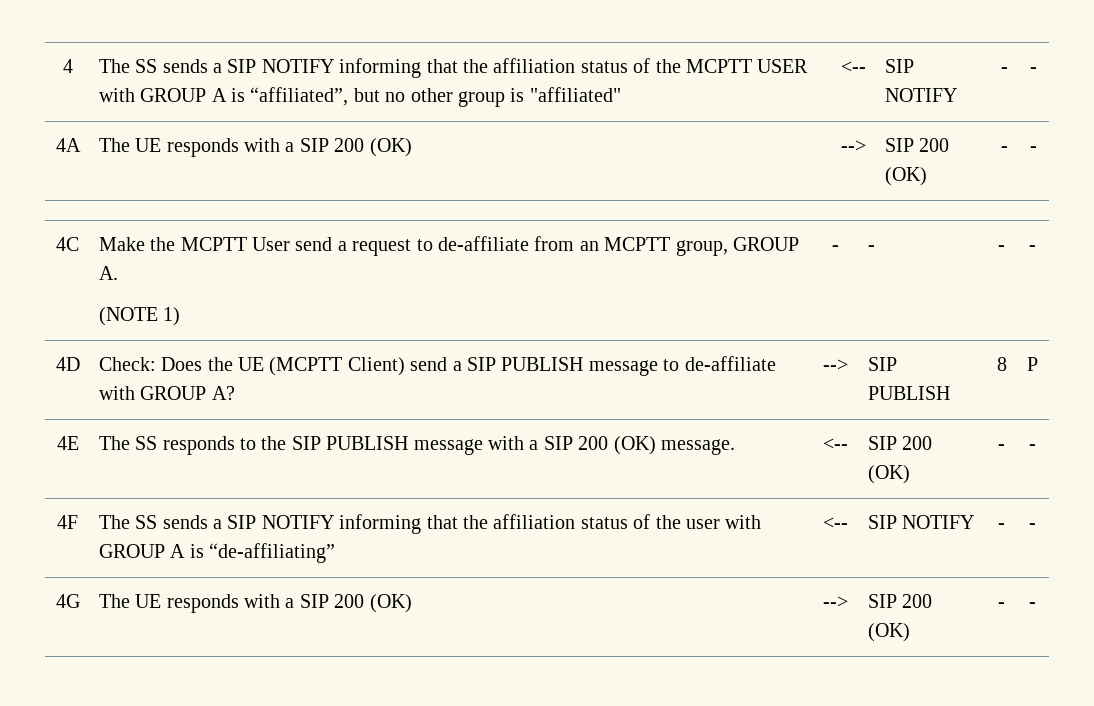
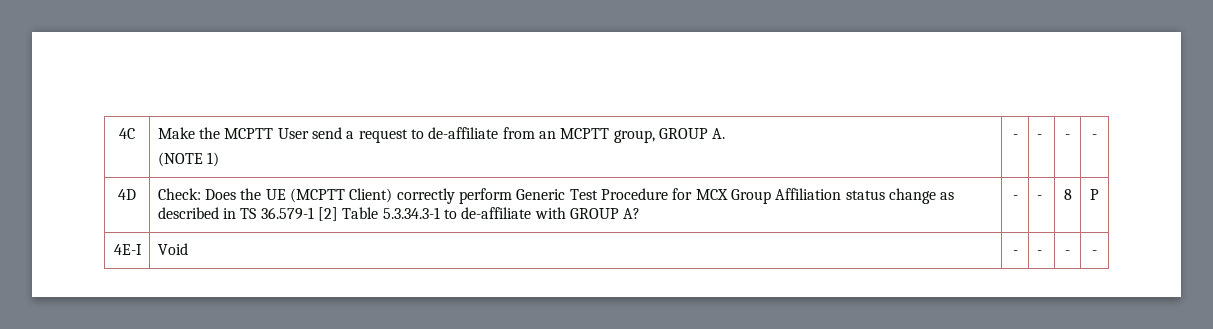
- 4 | The SS sends a SIP NOTIFY informing that the affiliation status of the MCPTT USER with GROUP A is “affiliated”, but no other group is "affiliated" | <-- | SIP NOTIFY | - | -
- 4A | The UE responds with a SIP 200 (OK) | --> | SIP 200 (OK) | - | -
- 4D | Check: Does the UE (MCPTT Client) send a SIP PUBLISH message to de-affiliate with GROUP A? | --> | SIP PUBLISH | 8 | P
+ 4D | Check: Does the UE (MCPTT Client) correctly perform Generic Test Procedure for MCX Group Affiliation status change as described in TS 36.579-1 [2] Table 5.3.34.3-1 to de-affiliate with GROUP A? | - | - | 8 | P
- 4E | The SS responds to the SIP PUBLISH message with a SIP 200 (OK) message. | <-- | SIP 200 (OK) | - | -
- 4F | The SS sends a SIP NOTIFY informing that the affiliation status of the user with GROUP A is “de-affiliating” | <-- | SIP NOTIFY | - | -
- 4G | The UE responds with a SIP 200 (OK) | --> | SIP 200 (OK) | - | -
+ 4E-I | Void | - | - | - | -

